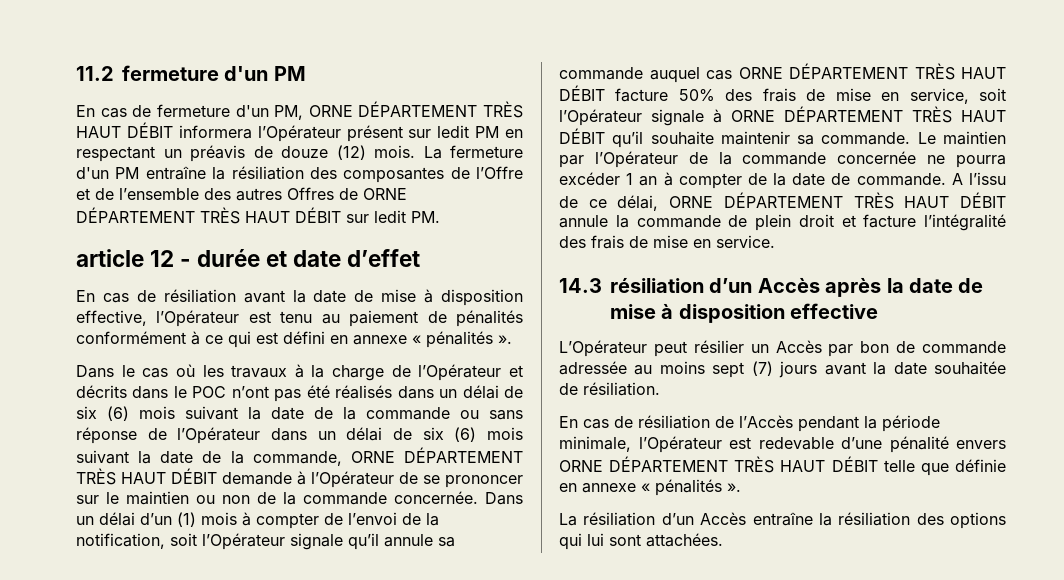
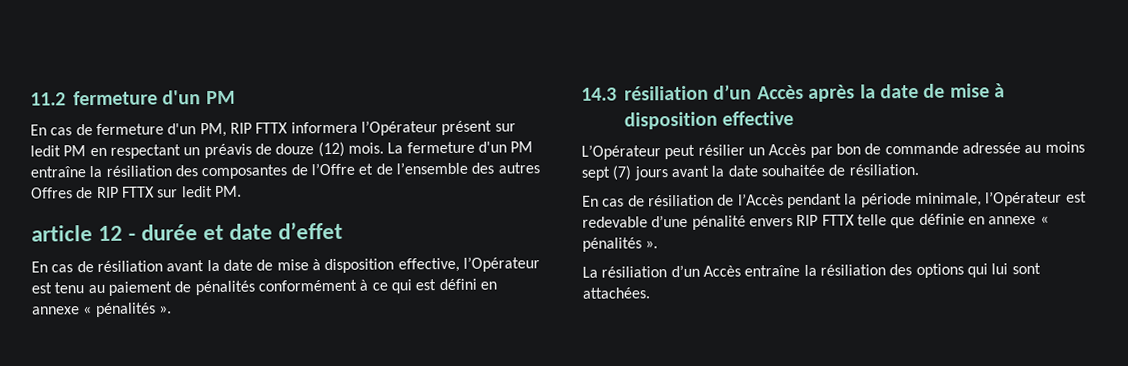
- En cas de fermeture d'un PM, ORNE DÉPARTEMENT TRÈS HAUT DÉBIT informera l’Opérateur présent sur ledit PM en respectant un préavis de douze (12) mois.
+ En cas de fermeture d'un PM, RIP FTTX informera l’Opérateur présent sur ledit PM en respectant un préavis de douze (12) mois.
- La fermeture d'un PM entraîne la résiliation des composantes de l’Offre et de l’ensemble des autres Offres de ORNE DÉPARTEMENT TRÈS HAUT DÉBIT sur ledit PM.
+ La fermeture d'un PM entraîne la résiliation des composantes de l’Offre et de l’ensemble des autres Offres de RIP FTTX sur ledit PM.
- Dans le cas où les travaux à la charge de l’Opérateur et décrits dans le POC n’ont pas été réalisés dans un délai de six (6) mois suivant la date de la commande ou sans réponse de l’Opérateur dans un délai de six (6) mois suivant la date de la commande, ORNE DÉPARTEMENT TRÈS HAUT DÉBIT demande à l’Opérateur de se prononcer sur le maintien ou non de la commande concernée. Dans un délai d’un (1) mois à compter de l’envoi de la notification, soit l’Opérateur signale qu’il annule sa commande auquel cas ORNE DÉPARTEMENT TRÈS HAUT DÉBIT facture 50% des frais de mise en service, soit l’Opérateur signale à ORNE DÉPARTEMENT TRÈS HAUT DÉBIT qu’il souhaite maintenir sa commande. Le maintien par l’Opérateur de la commande concernée ne pourra excéder 1 an à compter de la date de commande. A l’issu de ce délai, ORNE DÉPARTEMENT TRÈS HAUT DÉBIT annule la commande de plein droit et facture l’intégralité des frais de mise en service.
- En cas de résiliation de l’Accès pendant la période minimale, l’Opérateur est redevable d’une pénalité envers ORNE DÉPARTEMENT TRÈS HAUT DÉBIT telle que définie en annexe « pénalités ».
+ En cas de résiliation de l’Accès pendant la période minimale, l’Opérateur est redevable d’une pénalité envers RIP FTTX telle que définie en annexe « pénalités ».

